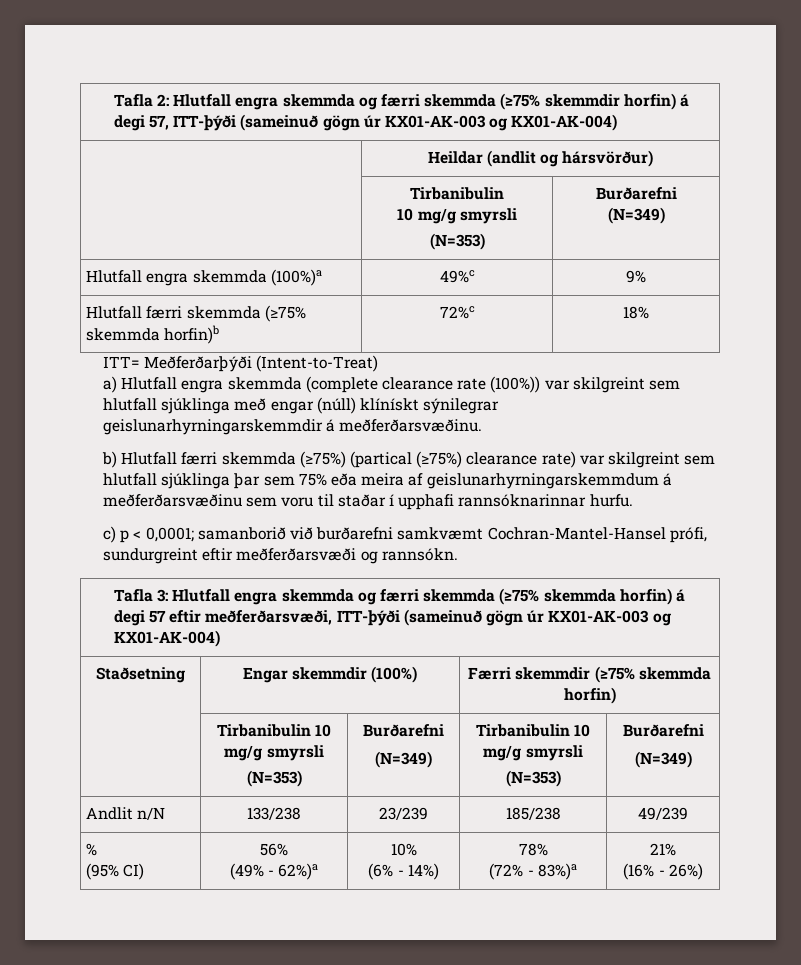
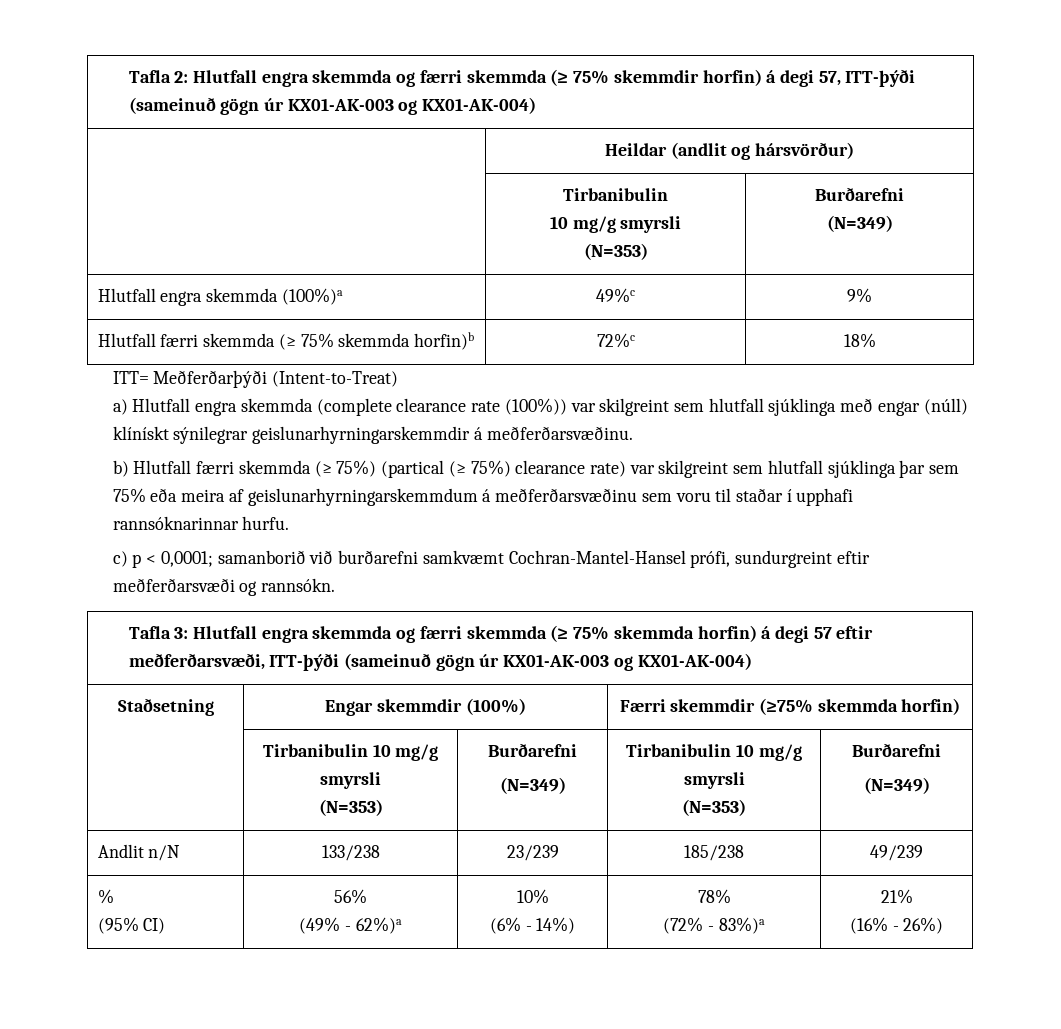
- Tafla 2: Hlutfall engra skemmda og færri skemmda (≥75% skemmdir horfin) á degi 57, ITT-þýði (sameinuð gögn úr KX01-AK-003 og KX01-AK-004)
+ Tafla 2: Hlutfall engra skemmda og færri skemmda (≥ 75% skemmdir horfin) á degi 57, ITT-þýði (sameinuð gögn úr KX01-AK-003 og KX01-AK-004)
- Hlutfall færri skemmda (≥75% skemmda horfin)b | 72%c | 18%
+ Hlutfall færri skemmda (≥ 75% skemmda horfin)b | 72%c | 18%
- b) Hlutfall færri skemmda (≥75%) (partical (≥75%) clearance rate) var skilgreint sem hlutfall sjúklinga þar sem 75% eða meira af geislunarhyrningarskemmdum á meðferðarsvæðinu sem voru til staðar í upphafi rannsóknarinnar hurfu.
+ b) Hlutfall færri skemmda (≥ 75%) (partical (≥ 75%) clearance rate) var skilgreint sem hlutfall sjúklinga þar sem 75% eða meira af geislunarhyrningarskemmdum á meðferðarsvæðinu sem voru til staðar í upphafi rannsóknarinnar hurfu.
- Tafla 3: Hlutfall engra skemmda og færri skemmda (≥75% skemmda horfin) á degi 57 eftir meðferðarsvæði, ITT-þýði (sameinuð gögn úr KX01-AK-003 og KX01-AK-004)
+ Tafla 3: Hlutfall engra skemmda og færri skemmda (≥ 75% skemmda horfin) á degi 57 eftir meðferðarsvæði, ITT-þýði (sameinuð gögn úr KX01-AK-003 og KX01-AK-004)

